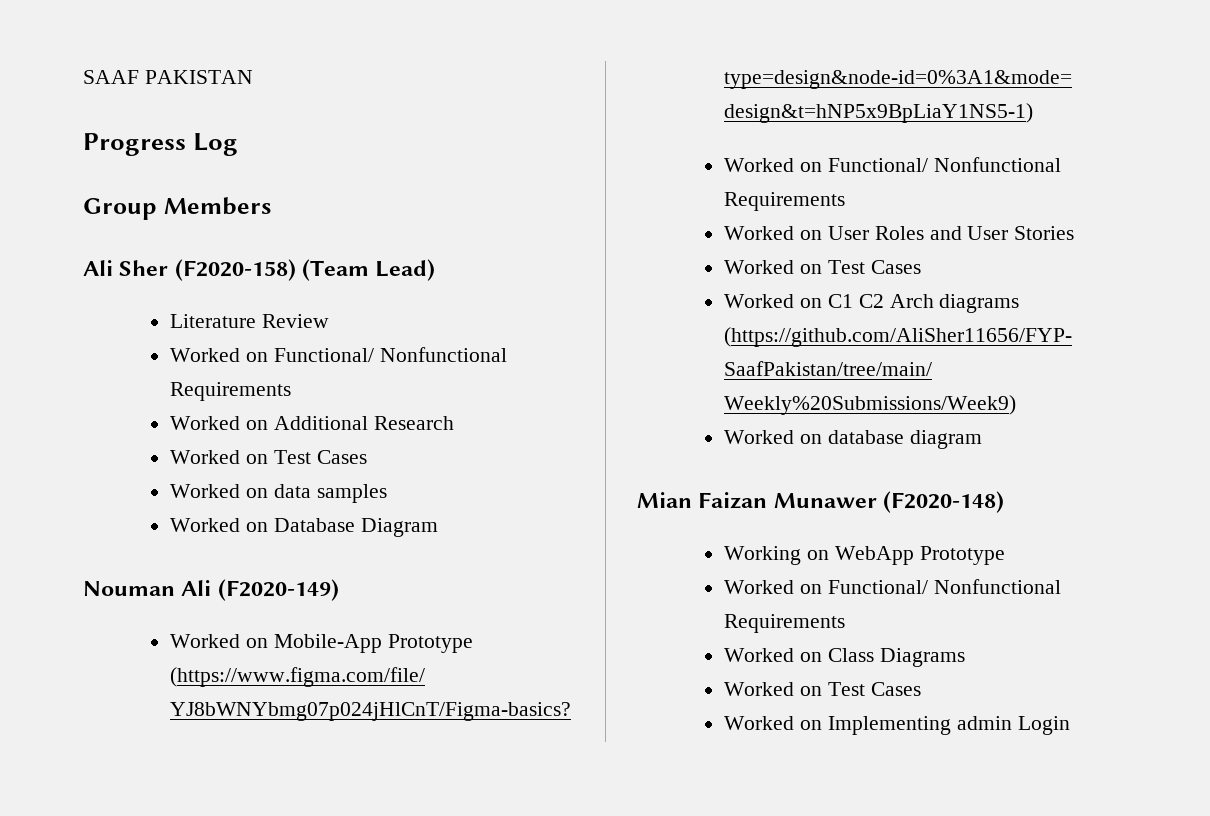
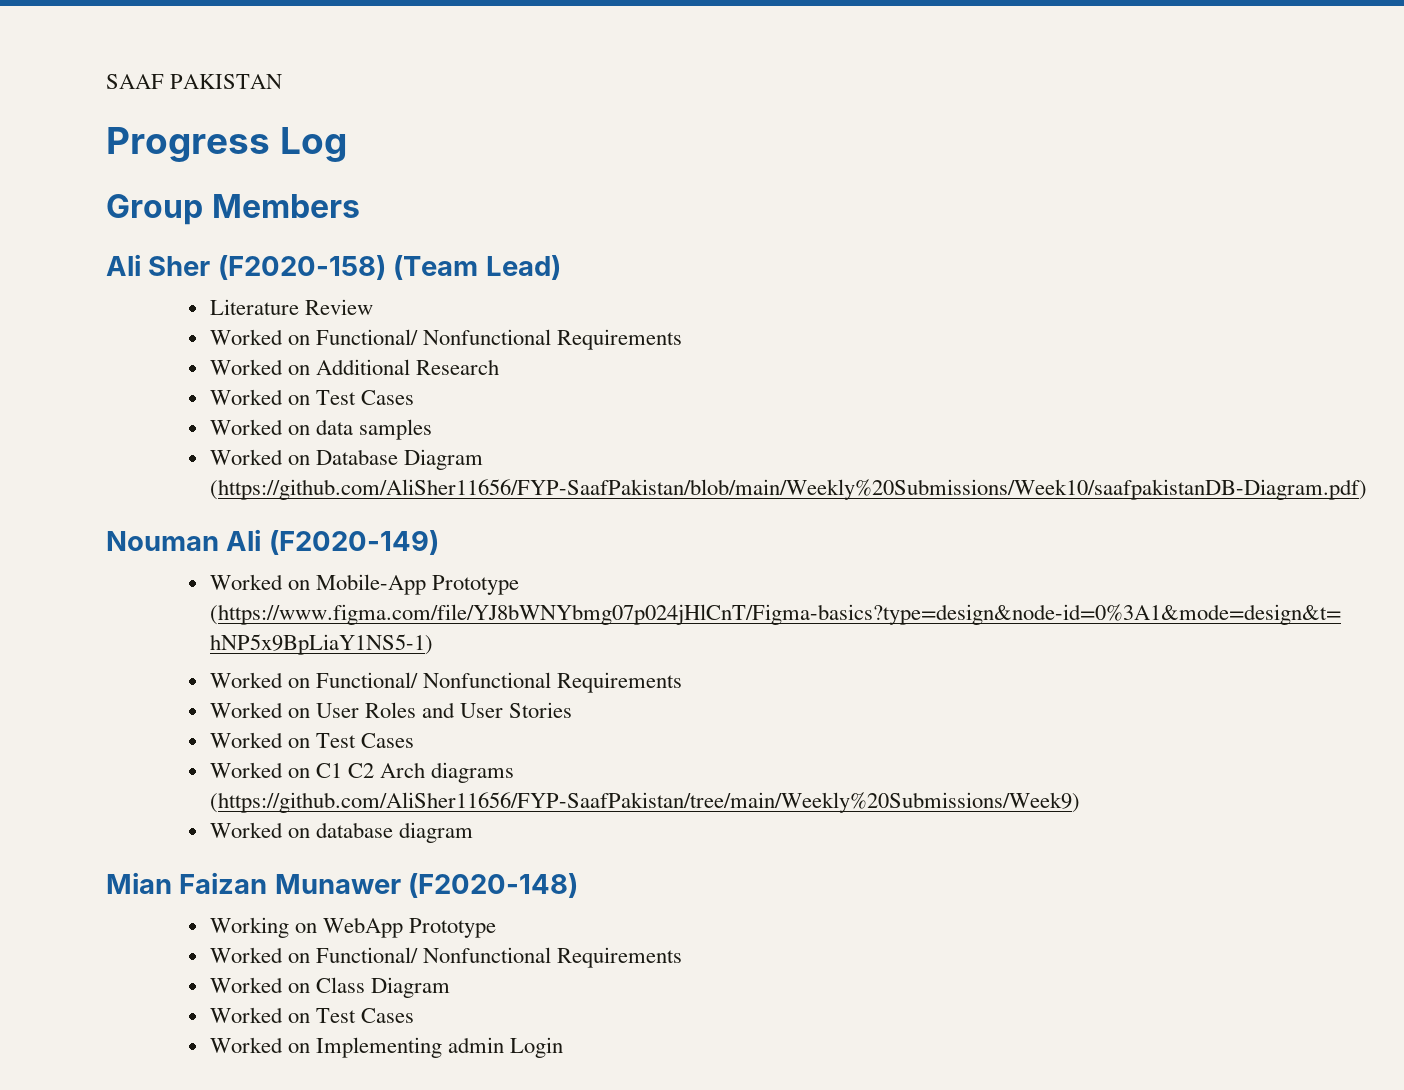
- Worked on Database Diagram
+ Worked on Database Diagram (https://github.com/AliSher11656/FYP-SaafPakistan/blob/main/Weekly%20Submissions/Week10/saafpakistanDB-Diagram.pdf)
- Worked on Class Diagrams
+ Worked on Class Diagram

